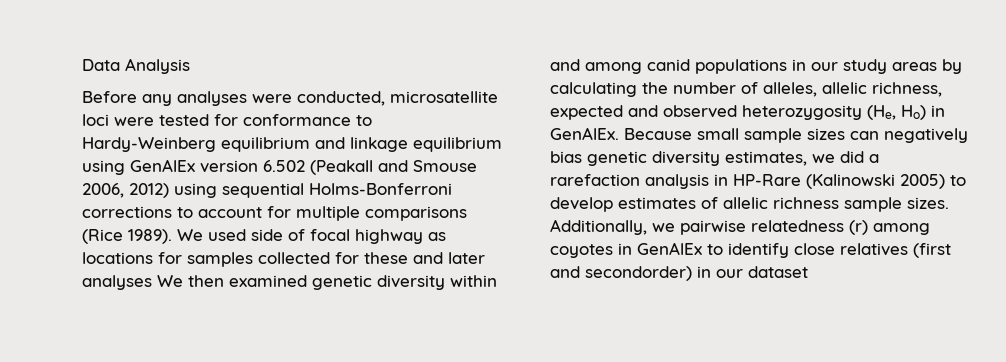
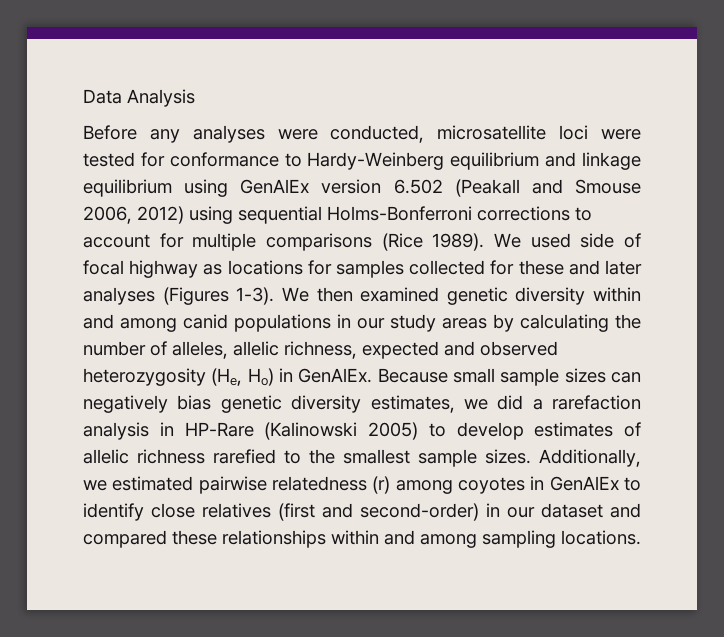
- We used side of focal highway as locations for samples collected for these and later analyses We then examined genetic diversity within and among canid populations in our study areas by calculating the number of alleles, allelic richness, expected and observed heterozygosity (He, Ho) in GenAlEx.
+ We used side of focal highway as locations for samples collected for these and later analyses (Figures 1-3). We then examined genetic diversity within and among canid populations in our study areas by calculating the number of alleles, allelic richness, expected and observed heterozygosity (He, Ho) in GenAlEx.
- Because small sample sizes can negatively bias genetic diversity estimates, we did a rarefaction analysis in HP-Rare (Kalinowski 2005) to develop estimates of allelic richness sample sizes.
+ Because small sample sizes can negatively bias genetic diversity estimates, we did a rarefaction analysis in HP-Rare (Kalinowski 2005) to develop estimates of allelic richness rarefied to the smallest sample sizes.
- Additionally, we pairwise relatedness (r) among coyotes in GenAlEx to identify close relatives (first and secondorder) in our dataset
+ Additionally, we estimated pairwise relatedness (r) among coyotes in GenAlEx to identify close relatives (first and second-order) in our dataset and compared these relationships within and among sampling locations.

